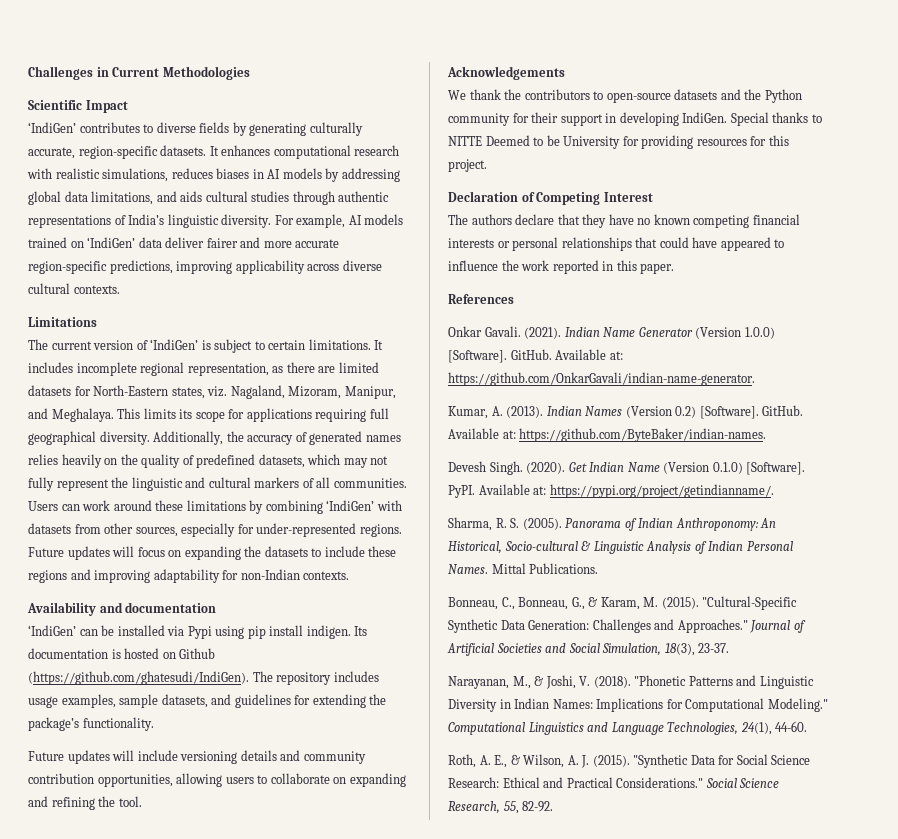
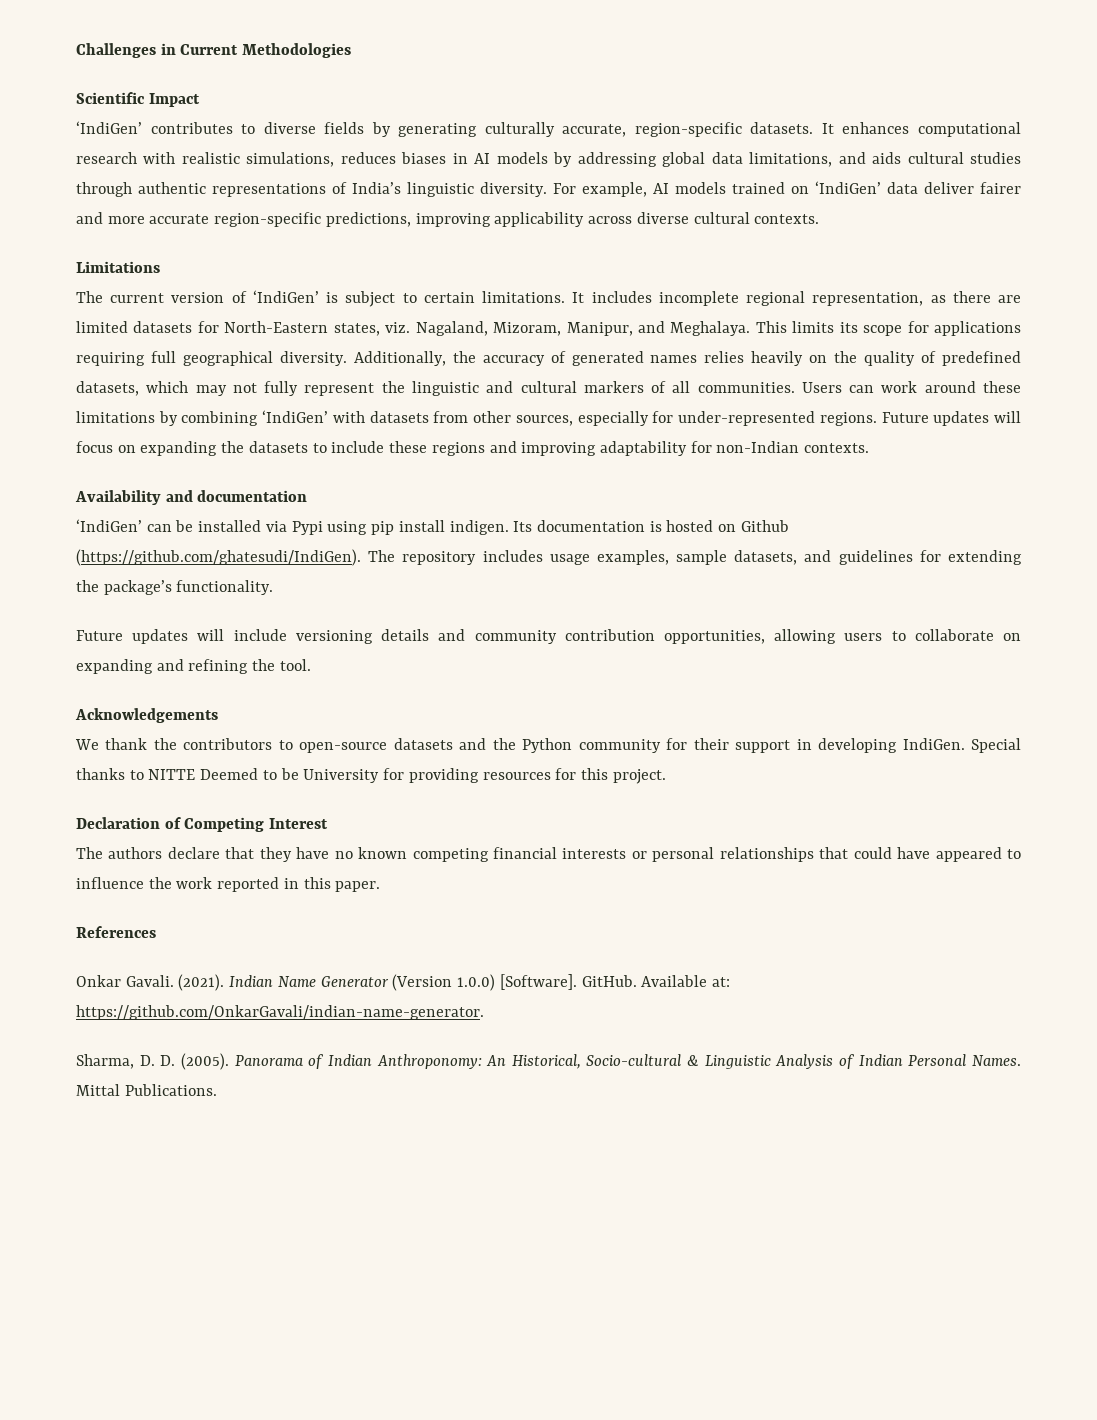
- Kumar, A. (2013). Indian Names (Version 0.2) [Software]. GitHub. Available at: https://github.com/ByteBaker/indian-names.
- Devesh Singh. (2020). Get Indian Name (Version 0.1.0) [Software]. PyPI. Available at: https://pypi.org/project/getindianname/.
- Sharma, R. S. (2005).
+ Sharma, D. D. (2005).
- Bonneau, C., Bonneau, G., & Karam, M. (2015). "Cultural-Specific Synthetic Data Generation: Challenges and Approaches." Journal of Artificial Societies and Social Simulation, 18(3), 23-37.
- Narayanan, M., & Joshi, V. (2018). "Phonetic Patterns and Linguistic Diversity in Indian Names: Implications for Computational Modeling." Computational Linguistics and Language Technologies, 24(1), 44-60.
- Roth, A. E., & Wilson, A. J. (2015). "Synthetic Data for Social Science Research: Ethical and Practical Considerations." Social Science Research, 55, 82-92.

